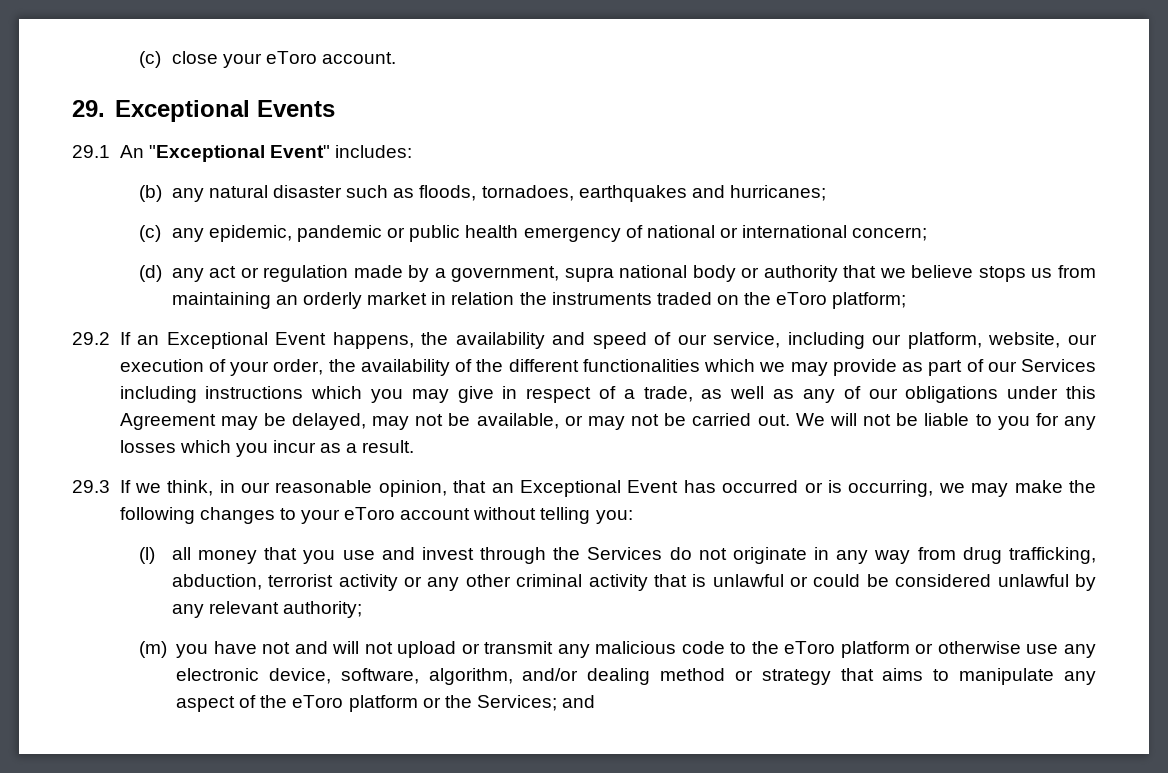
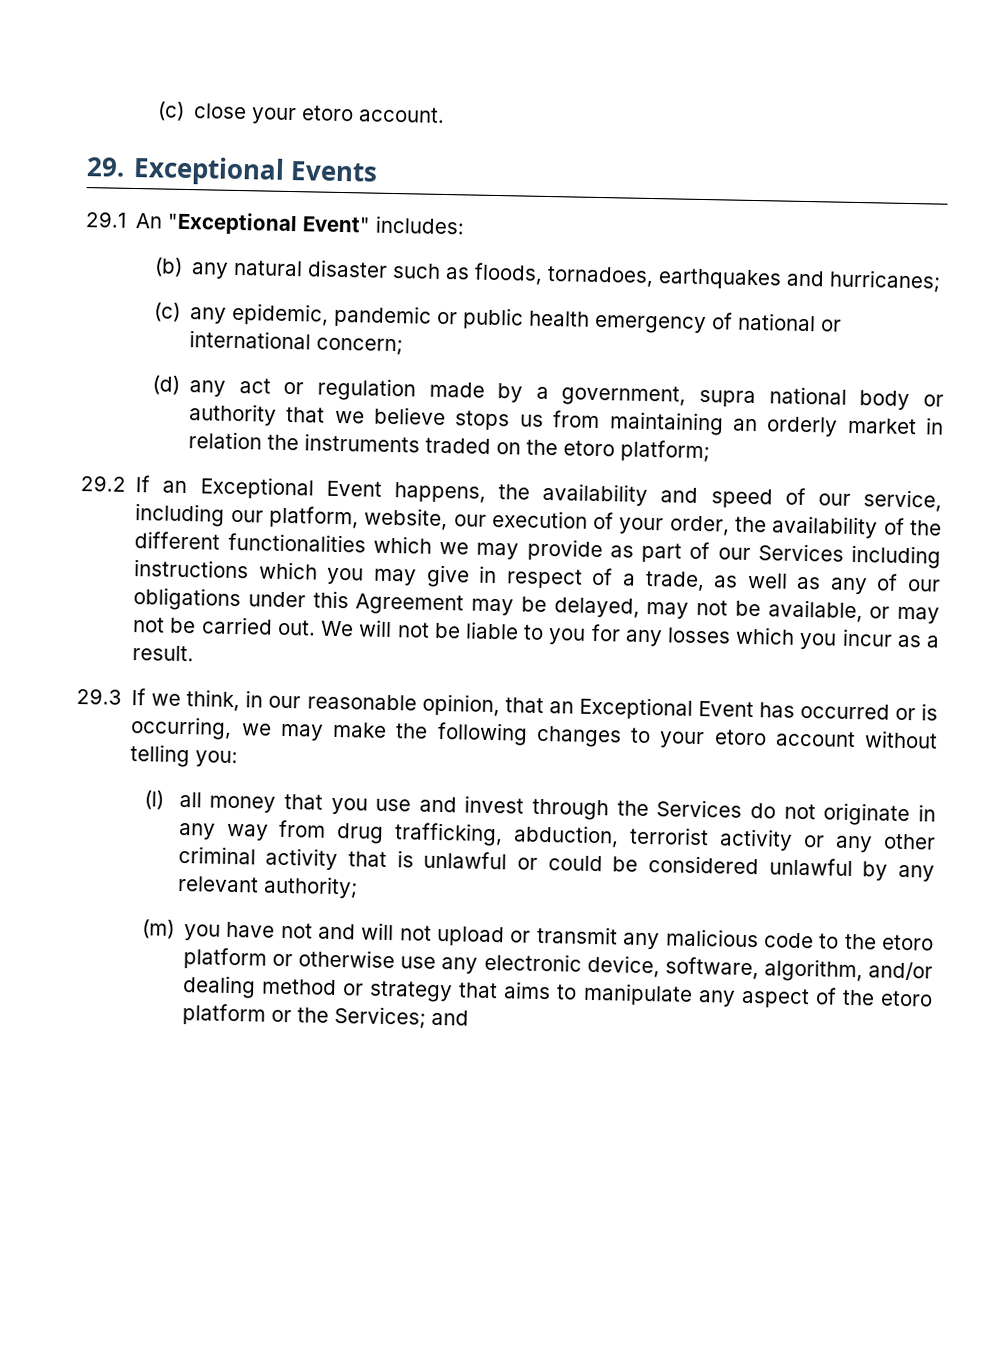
- (c) close your eToro account.
+ (c) close your etoro account.
- (d) any act or regulation made by a government, supra national body or authority that we believe stops us from maintaining an orderly market in relation the instruments traded on the eToro platform;
+ (d) any act or regulation made by a government, supra national body or authority that we believe stops us from maintaining an orderly market in relation the instruments traded on the etoro platform;
- 29.3 If we think, in our reasonable opinion, that an Exceptional Event has occurred or is occurring, we may make the following changes to your eToro account without telling you:
+ 29.3 If we think, in our reasonable opinion, that an Exceptional Event has occurred or is occurring, we may make the following changes to your etoro account without telling you:
- (m) you have not and will not upload or transmit any malicious code to the eToro platform or otherwise use any electronic device, software, algorithm, and/or dealing method or strategy that aims to manipulate any aspect of the eToro platform or the Services; and
+ (m) you have not and will not upload or transmit any malicious code to the etoro platform or otherwise use any electronic device, software, algorithm, and/or dealing method or strategy that aims to manipulate any aspect of the etoro platform or the Services; and

